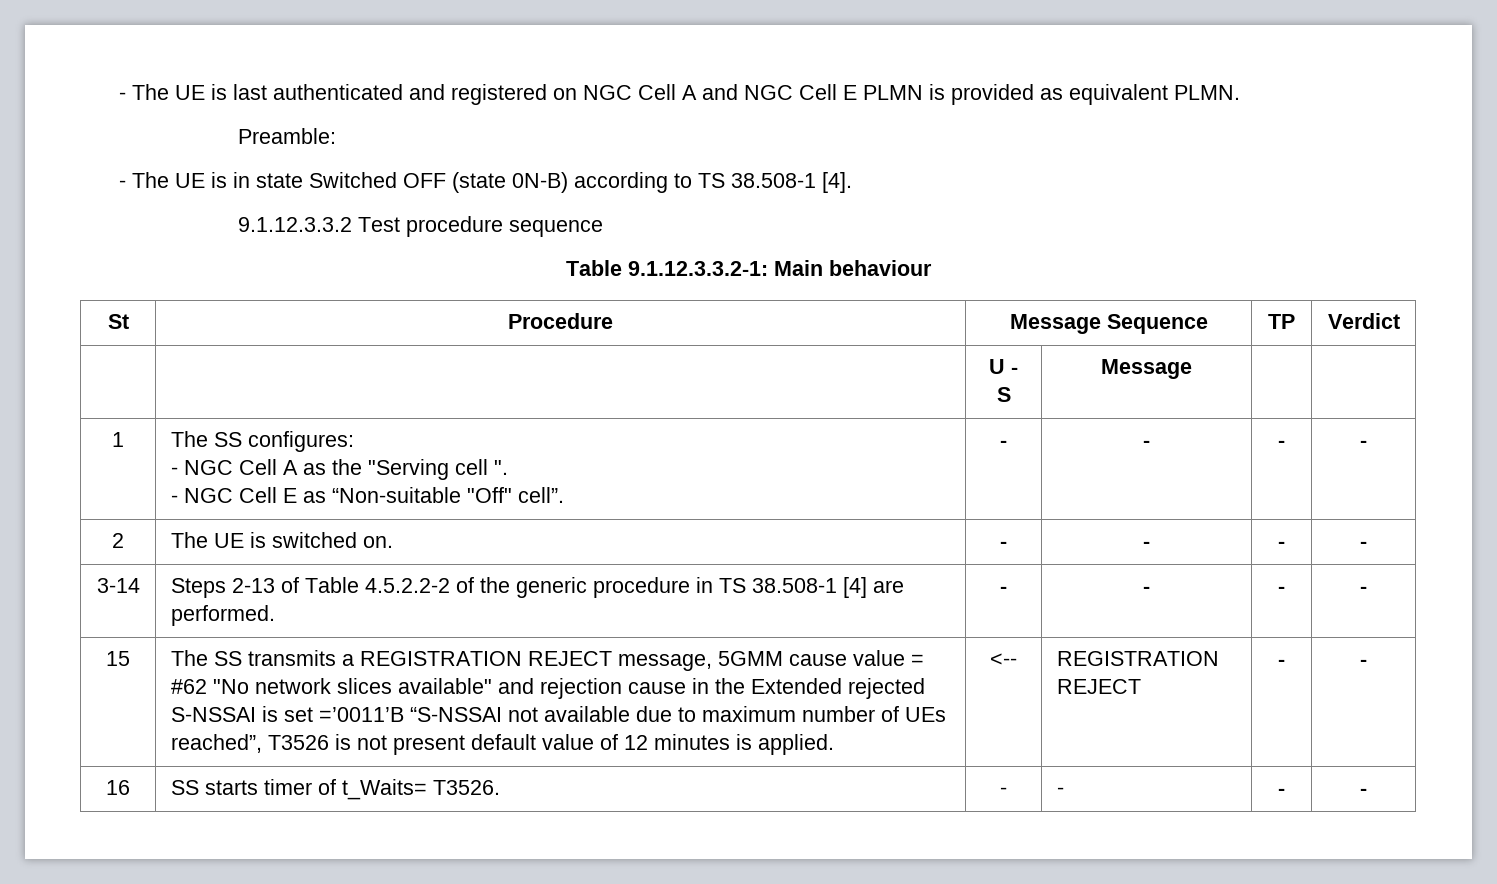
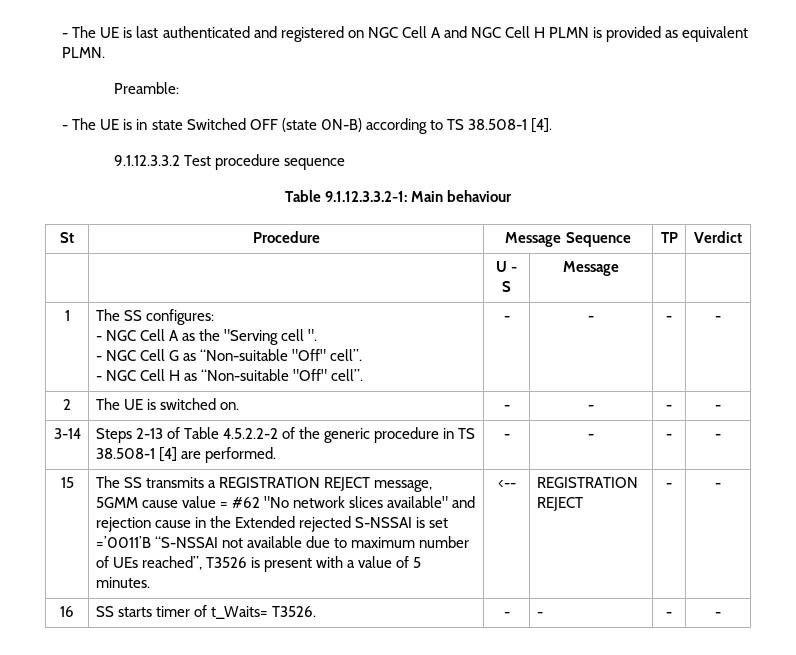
- - The UE is last authenticated and registered on NGC Cell A and NGC Cell E PLMN is provided as equivalent PLMN.
+ - The UE is last authenticated and registered on NGC Cell A and NGC Cell H PLMN is provided as equivalent PLMN.
  1 | The SS configures:
  - NGC Cell A as the "Serving cell ".
- - NGC Cell E as “Non-suitable "Off" cell”. | - | - | - | -
+ - NGC Cell G as “Non-suitable "Off" cell”.
+ - NGC Cell H as “Non-suitable "Off" cell”. | - | - | - | -
- The SS transmits a REGISTRATION REJECT message, 5GMM cause value = #62 "No network slices available" and rejection cause in the Extended rejected S-NSSAI is set =’0011’B “S-NSSAI not available due to maximum number of UEs reached”, T3526 is not present default value of 12 minutes is applied.
+ The SS transmits a REGISTRATION REJECT message, 5GMM cause value = #62 "No network slices available" and rejection cause in the Extended rejected S-NSSAI is set =’0011’B “S-NSSAI not available due to maximum number of UEs reached”, T3526 is present with a value of 5 minutes.

